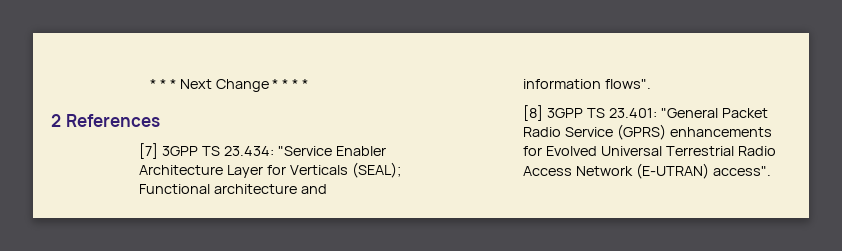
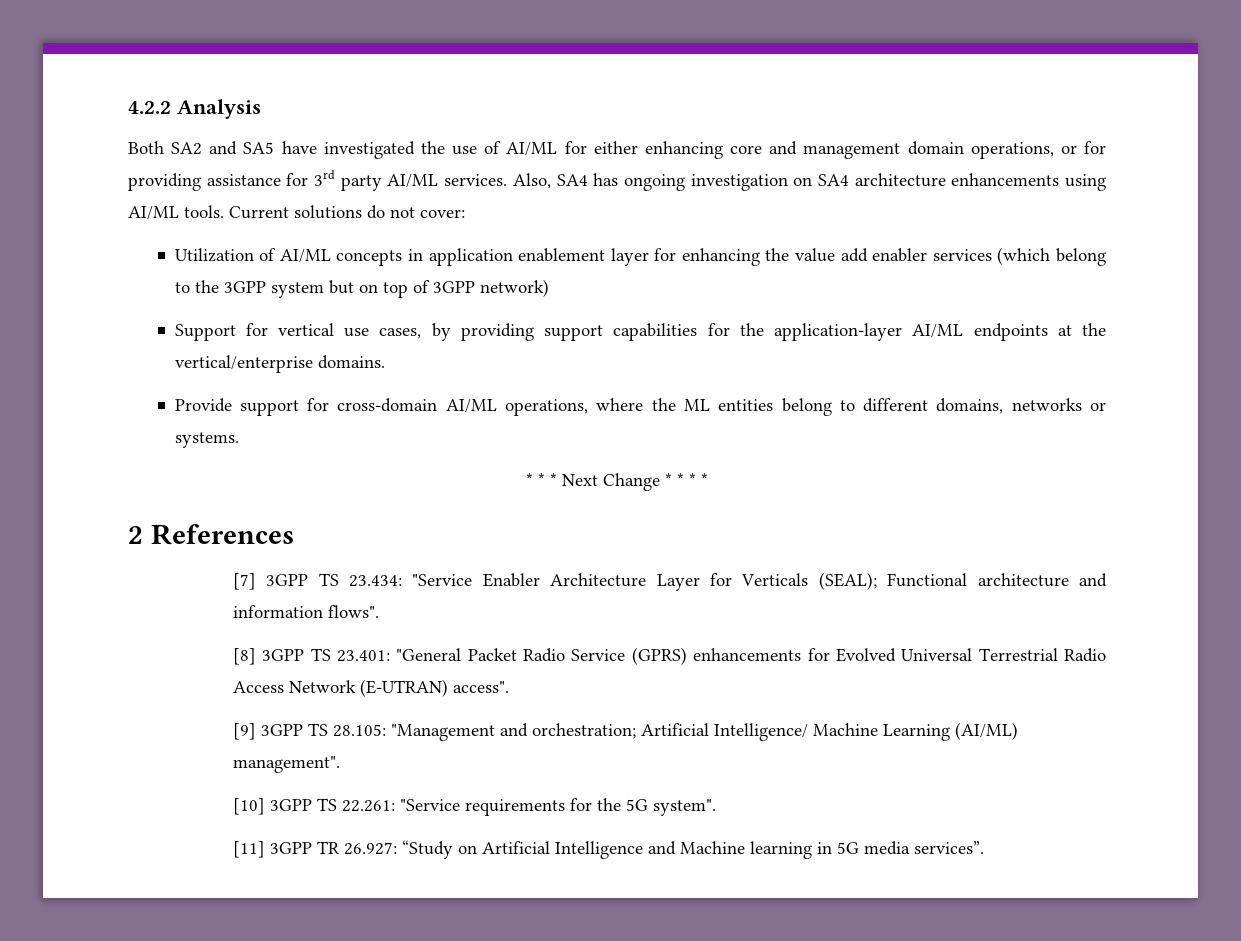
+ 4.2.2 Analysis
+ Both SA2 and SA5 have investigated the use of AI/ML for either enhancing core and management domain operations, or for providing assistance for 3rd party AI/ML services. Also, SA4 has ongoing investigation on SA4 architecture enhancements using AI/ML tools. Current solutions do not cover:
+ Utilization of AI/ML concepts in application enablement layer for enhancing the value add enabler services (which belong to the 3GPP system but on top of 3GPP network)
+ Support for vertical use cases, by providing support capabilities for the application-layer AI/ML endpoints at the vertical/enterprise domains.
+ Provide support for cross-domain AI/ML operations, where the ML entities belong to different domains, networks or systems.
+ [9] 3GPP TS 28.105: "Management and orchestration; Artificial Intelligence/ Machine Learning (AI/ML) management".
+ [10] 3GPP TS 22.261: "Service requirements for the 5G system".
+ [11] 3GPP TR 26.927: “Study on Artificial Intelligence and Machine learning in 5G media services”.

